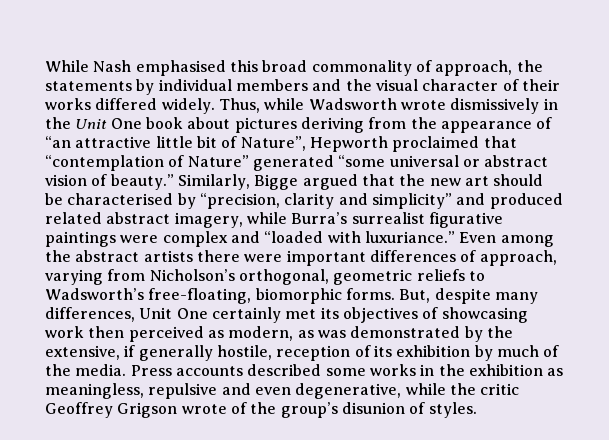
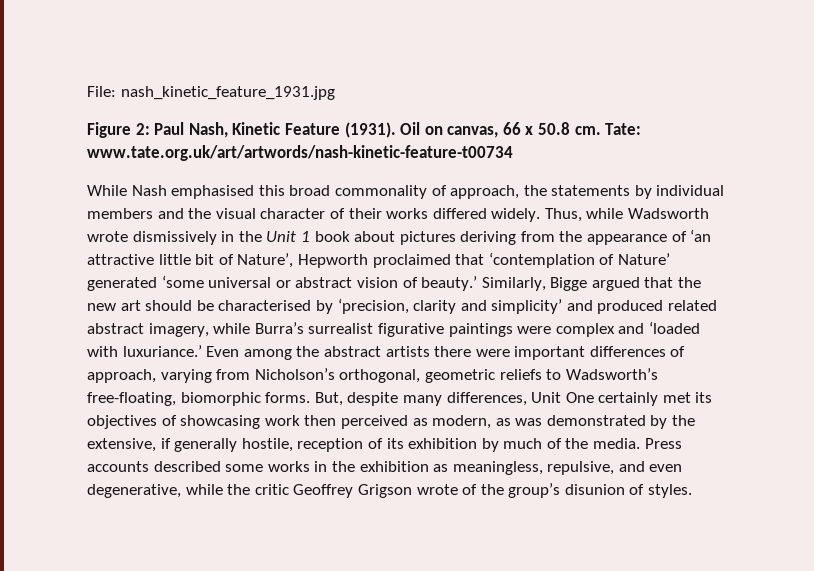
+ File: nash_kinetic_feature_1931.jpg
+ Figure 2: Paul Nash, Kinetic Feature (1931). Oil on canvas, 66 x 50.8 cm. Tate: www.tate.org.uk/art/artwords/nash-kinetic-feature-t00734
- Thus, while Wadsworth wrote dismissively in the Unit One book about pictures deriving from the appearance of “an attractive little bit of Nature”, Hepworth proclaimed that “contemplation of Nature” generated “some universal or abstract vision of beauty.”
+ Thus, while Wadsworth wrote dismissively in the Unit 1 book about pictures deriving from the appearance of ‘an attractive little bit of Nature’, Hepworth proclaimed that ‘contemplation of Nature’ generated ‘some universal or abstract vision of beauty.’
- Similarly, Bigge argued that the new art should be characterised by “precision, clarity and simplicity” and produced related abstract imagery, while Burra’s surrealist figurative paintings were complex and “loaded with luxuriance.”
+ Similarly, Bigge argued that the new art should be characterised by ‘precision, clarity and simplicity’ and produced related abstract imagery, while Burra’s surrealist figurative paintings were complex and ‘loaded with luxuriance.’
- Press accounts described some works in the exhibition as meaningless, repulsive and even degenerative, while the critic Geoffrey Grigson wrote of the group’s disunion of styles.
+ Press accounts described some works in the exhibition as meaningless, repulsive, and even degenerative, while the critic Geoffrey Grigson wrote of the group’s disunion of styles.

